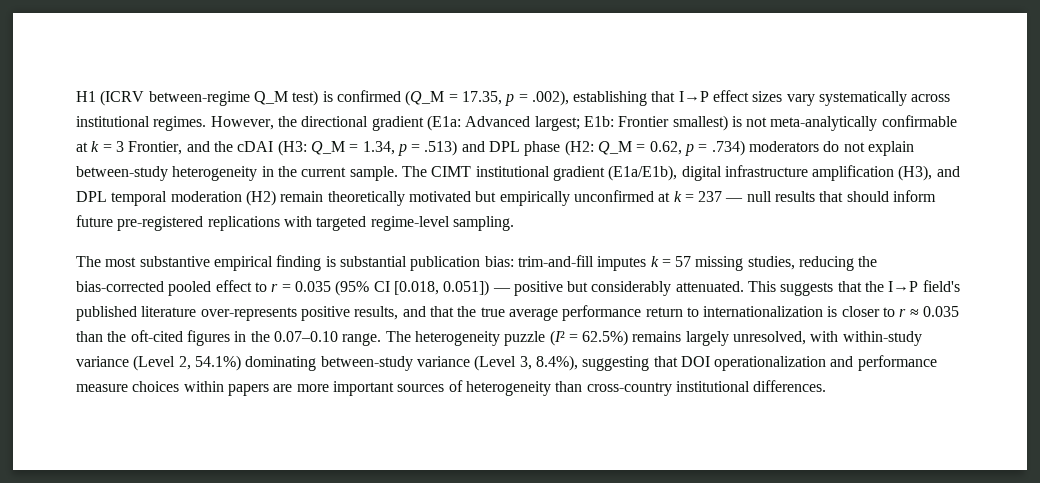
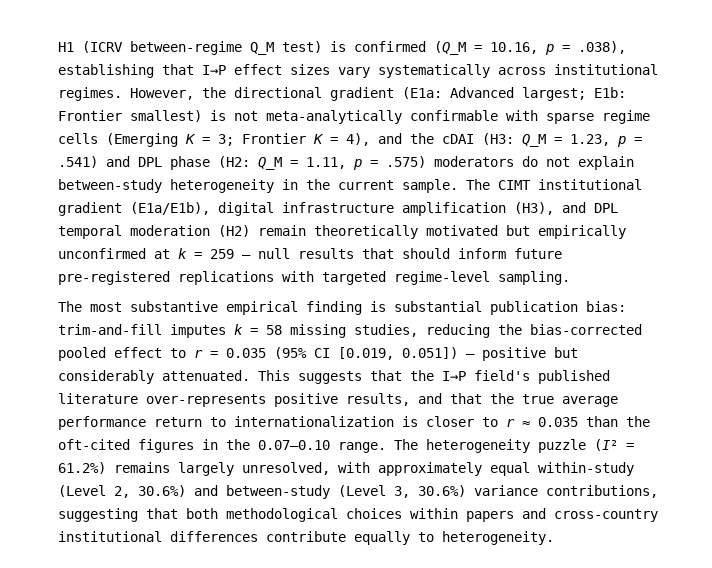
- H1 (ICRV between-regime Q_M test) is confirmed (Q_M = 17.35, p = .002), establishing that I→P effect sizes vary systematically across institutional regimes.
+ H1 (ICRV between-regime Q_M test) is confirmed (Q_M = 10.16, p = .038), establishing that I→P effect sizes vary systematically across institutional regimes.
- However, the directional gradient (E1a: Advanced largest; E1b: Frontier smallest) is not meta-analytically confirmable at k = 3 Frontier, and the cDAI (H3: Q_M = 1.34, p = .513) and DPL phase (H2: Q_M = 0.62, p = .734) moderators do not explain between-study heterogeneity in the current sample.
+ However, the directional gradient (E1a: Advanced largest; E1b: Frontier smallest) is not meta-analytically confirmable with sparse regime cells (Emerging K = 3; Frontier K = 4), and the cDAI (H3: Q_M = 1.23, p = .541) and DPL phase (H2: Q_M = 1.11, p = .575) moderators do not explain between-study heterogeneity in the current sample.
- The CIMT institutional gradient (E1a/E1b), digital infrastructure amplification (H3), and DPL temporal moderation (H2) remain theoretically motivated but empirically unconfirmed at k = 237 — null results that should inform future pre-registered replications with targeted regime-level sampling.
+ The CIMT institutional gradient (E1a/E1b), digital infrastructure amplification (H3), and DPL temporal moderation (H2) remain theoretically motivated but empirically unconfirmed at k = 259 — null results that should inform future pre-registered replications with targeted regime-level sampling.
- The most substantive empirical finding is substantial publication bias: trim-and-fill imputes k = 57 missing studies, reducing the bias-corrected pooled effect to r = 0.035 (95% CI [0.018, 0.051]) — positive but considerably attenuated.
+ The most substantive empirical finding is substantial publication bias: trim-and-fill imputes k = 58 missing studies, reducing the bias-corrected pooled effect to r = 0.035 (95% CI [0.019, 0.051]) — positive but considerably attenuated.
- The heterogeneity puzzle (I² = 62.5%) remains largely unresolved, with within-study variance (Level 2, 54.1%) dominating between-study variance (Level 3, 8.4%), suggesting that DOI operationalization and performance measure choices within papers are more important sources of heterogeneity than cross-country institutional differences.
+ The heterogeneity puzzle (I² = 61.2%) remains largely unresolved, with approximately equal within-study (Level 2, 30.6%) and between-study (Level 3, 30.6%) variance contributions, suggesting that both methodological choices within papers and cross-country institutional differences contribute equally to heterogeneity.

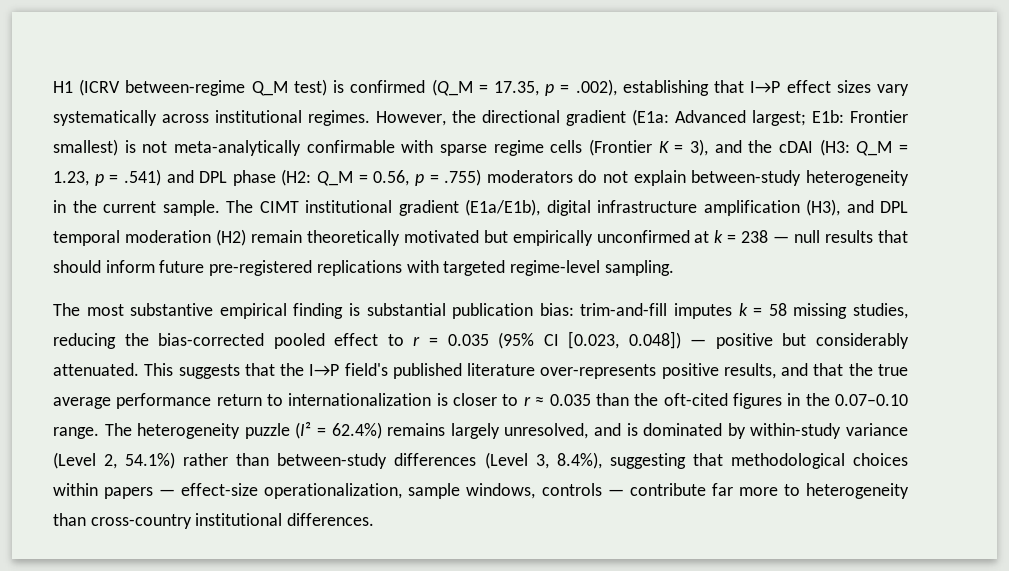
- H1 (ICRV between-regime Q_M test) is confirmed (Q_M = 10.16, p = .038), establishing that I→P effect sizes vary systematically across institutional regimes.
+ H1 (ICRV between-regime Q_M test) is confirmed (Q_M = 17.35, p = .002), establishing that I→P effect sizes vary systematically across institutional regimes.
- However, the directional gradient (E1a: Advanced largest; E1b: Frontier smallest) is not meta-analytically confirmable with sparse regime cells (Emerging K = 3; Frontier K = 4), and the cDAI (H3: Q_M = 1.23, p = .541) and DPL phase (H2: Q_M = 1.11, p = .575) moderators do not explain between-study heterogeneity in the current sample.
+ However, the directional gradient (E1a: Advanced largest; E1b: Frontier smallest) is not meta-analytically confirmable with sparse regime cells (Frontier K = 3), and the cDAI (H3: Q_M = 1.23, p = .541) and DPL phase (H2: Q_M = 0.56, p = .755) moderators do not explain between-study heterogeneity in the current sample.
- The CIMT institutional gradient (E1a/E1b), digital infrastructure amplification (H3), and DPL temporal moderation (H2) remain theoretically motivated but empirically unconfirmed at k = 259 — null results that should inform future pre-registered replications with targeted regime-level sampling.
+ The CIMT institutional gradient (E1a/E1b), digital infrastructure amplification (H3), and DPL temporal moderation (H2) remain theoretically motivated but empirically unconfirmed at k = 238 — null results that should inform future pre-registered replications with targeted regime-level sampling.
- The most substantive empirical finding is substantial publication bias: trim-and-fill imputes k = 58 missing studies, reducing the bias-corrected pooled effect to r = 0.035 (95% CI [0.019, 0.051]) — positive but considerably attenuated.
+ The most substantive empirical finding is substantial publication bias: trim-and-fill imputes k = 58 missing studies, reducing the bias-corrected pooled effect to r = 0.035 (95% CI [0.023, 0.048]) — positive but considerably attenuated.
- The heterogeneity puzzle (I² = 61.2%) remains largely unresolved, with approximately equal within-study (Level 2, 30.6%) and between-study (Level 3, 30.6%) variance contributions, suggesting that both methodological choices within papers and cross-country institutional differences contribute equally to heterogeneity.
+ The heterogeneity puzzle (I² = 62.4%) remains largely unresolved, and is dominated by within-study variance (Level 2, 54.1%) rather than between-study differences (Level 3, 8.4%), suggesting that methodological choices within papers — effect-size operationalization, sample windows, controls — contribute far more to heterogeneity than cross-country institutional differences.

